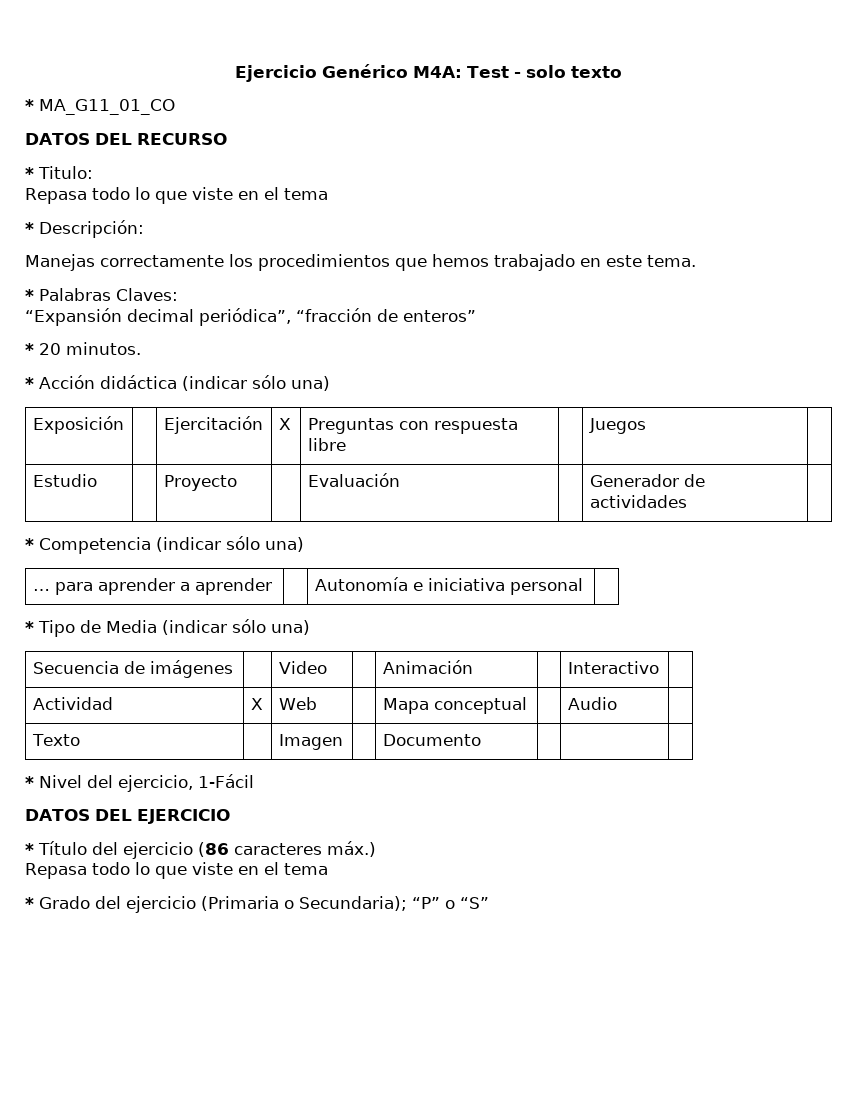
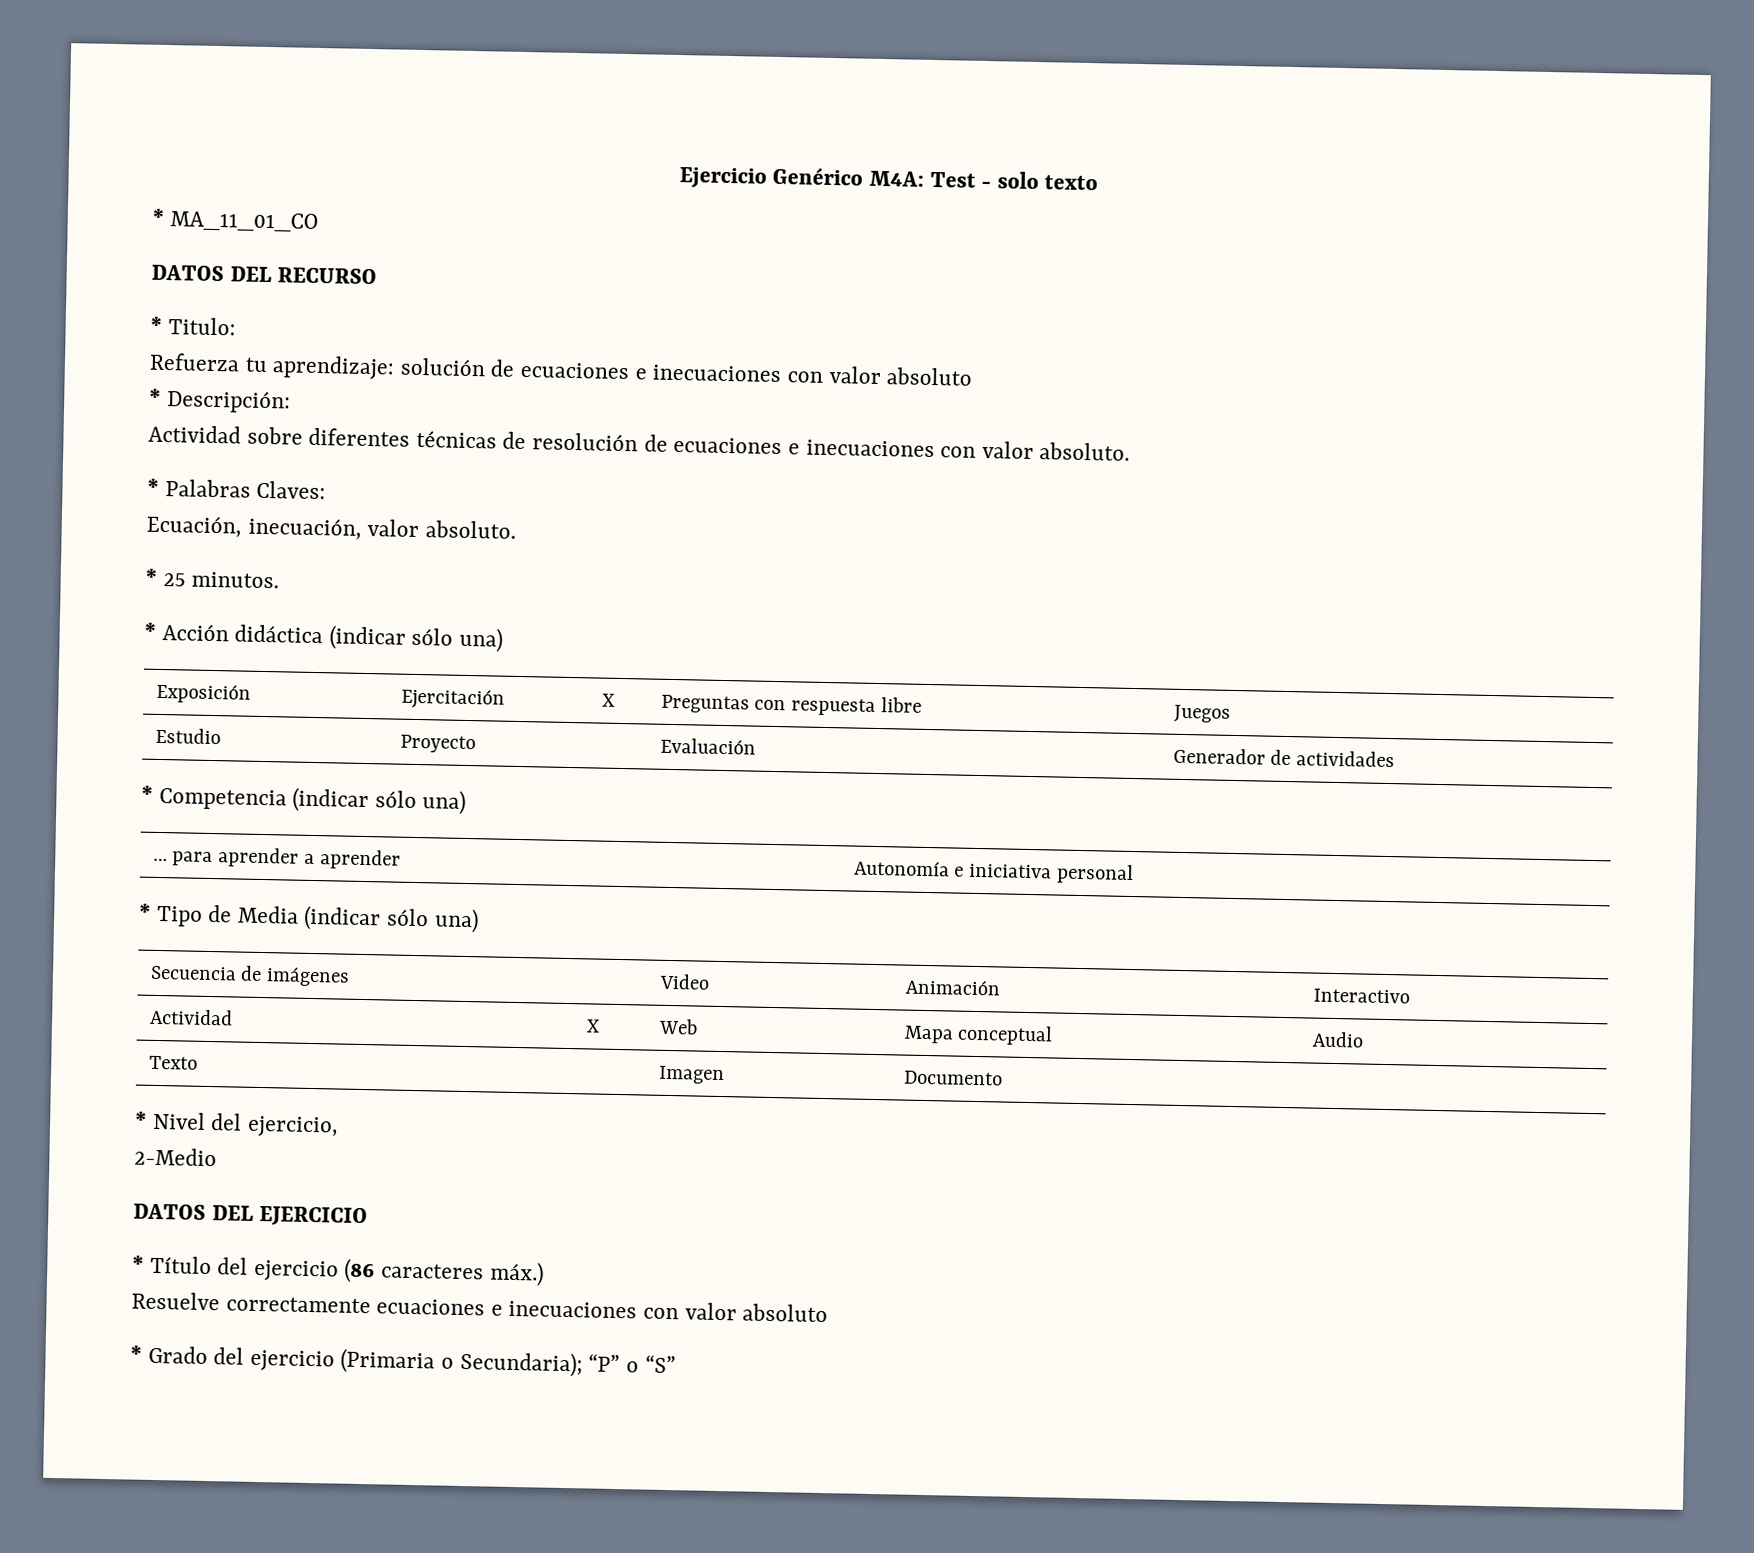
- * MA_G11_01_CO
+ * MA_11_01_CO
  * Titulo:
- Repasa todo lo que viste en el tema
+ Refuerza tu aprendizaje: solución de ecuaciones e inecuaciones con valor absoluto
  * Descripción:
- Manejas correctamente los procedimientos que hemos trabajado en este tema.
+ Actividad sobre diferentes técnicas de resolución de ecuaciones e inecuaciones con valor absoluto.
  * Palabras Claves:
- “Expansión decimal periódica”, “fracción de enteros”
- * 20 minutos.
+ Ecuación, inecuación, valor absoluto.
+ * 25 minutos.
- * Nivel del ejercicio, 1-Fácil
+ * Nivel del ejercicio,
+ 2-Medio
  * Título del ejercicio (86 caracteres máx.)
- Repasa todo lo que viste en el tema
+ Resuelve correctamente ecuaciones e inecuaciones con valor absoluto

